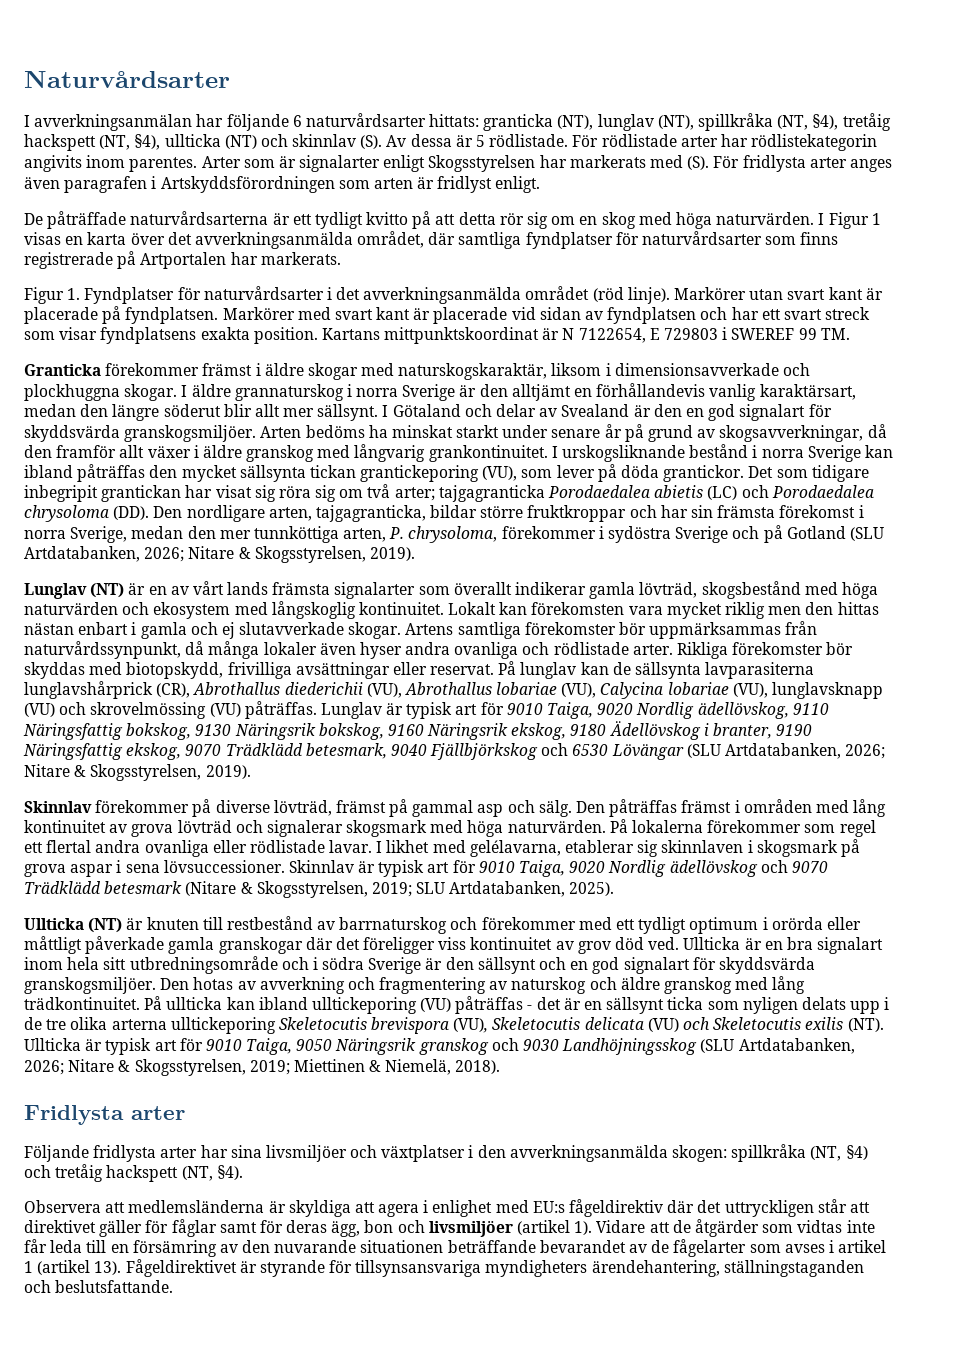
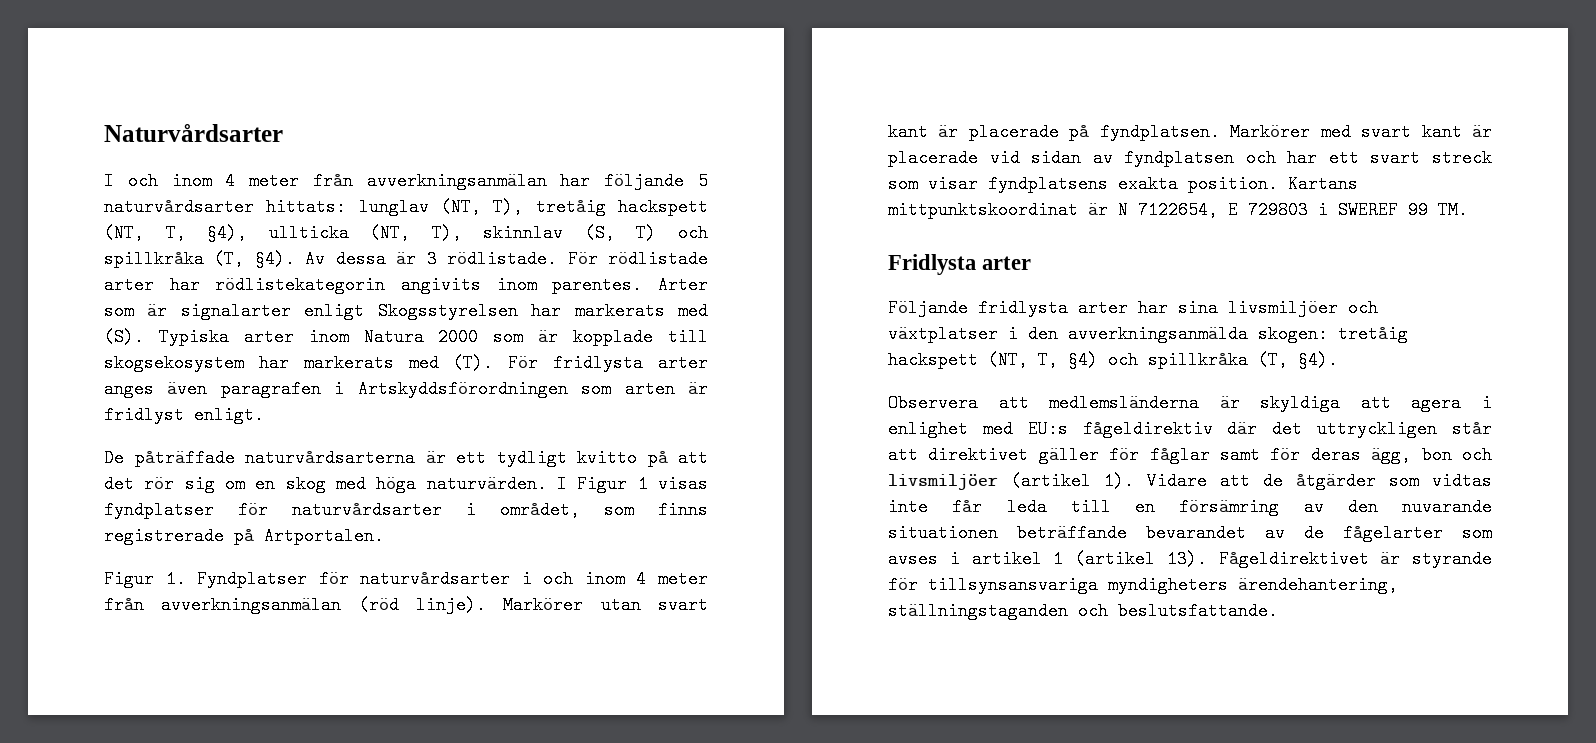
- I avverkningsanmälan har följande 6 naturvårdsarter hittats: granticka (NT), lunglav (NT), spillkråka (NT, §4), tretåig hackspett (NT, §4), ullticka (NT) och skinnlav (S). Av dessa är 5 rödlistade.
+ I och inom 4 meter från avverkningsanmälan har följande 5 naturvårdsarter hittats: lunglav (NT, T), tretåig hackspett (NT, T, §4), ullticka (NT, T), skinnlav (S, T) och spillkråka (T, §4). Av dessa är 3 rödlistade.
- Arter som är signalarter enligt Skogsstyrelsen har markerats med (S). För fridlysta arter anges även paragrafen i Artskyddsförordningen som arten är fridlyst enligt.
+ Arter som är signalarter enligt Skogsstyrelsen har markerats med (S). Typiska arter inom Natura 2000 som är kopplade till skogsekosystem har markerats med (T). För fridlysta arter anges även paragrafen i Artskyddsförordningen som arten är fridlyst enligt.
- De påträffade naturvårdsarterna är ett tydligt kvitto på att detta rör sig om en skog med höga naturvärden.
+ De påträffade naturvårdsarterna är ett tydligt kvitto på att det rör sig om en skog med höga naturvärden.
- I Figur 1 visas en karta över det avverkningsanmälda området, där samtliga fyndplatser för naturvårdsarter som finns registrerade på Artportalen har markerats.
+ I Figur 1 visas fyndplatser för naturvårdsarter i området, som finns registrerade på Artportalen.
- Figur 1. Fyndplatser för naturvårdsarter i det avverkningsanmälda området (röd linje).
+ Figur 1. Fyndplatser för naturvårdsarter i och inom 4 meter från avverkningsanmälan (röd linje).
- Granticka förekommer främst i äldre skogar med naturskogskaraktär, liksom i dimensionsavverkade och plockhuggna skogar. I äldre grannaturskog i norra Sverige är den alltjämt en förhållandevis vanlig karaktärsart, medan den längre söderut blir allt mer sällsynt. I Götaland och delar av Svealand är den en god signalart för skyddsvärda granskogsmiljöer. Arten bedöms ha minskat starkt under senare år på grund av skogsavverkningar, då den framför allt växer i äldre granskog med långvarig grankontinuitet. I urskogsliknande bestånd i norra Sverige kan ibland påträffas den mycket sällsynta tickan grantickeporing (VU), som lever på döda grantickor. Det som tidigare inbegripit grantickan har visat sig röra sig om två arter; tajgagranticka Porodaedalea abietis (LC) och Porodaedalea chrysoloma (DD). Den nordligare arten, tajgagranticka, bildar större fruktkroppar och har sin främsta förekomst i norra Sverige, medan den mer tunnköttiga arten, P. chrysoloma, förekommer i sydöstra Sverige och på Gotland (SLU Artdatabanken, 2026; Nitare & Skogsstyrelsen, 2019).
- Lunglav (NT) är en av vårt lands främsta signalarter som överallt indikerar gamla lövträd, skogsbestånd med höga naturvärden och ekosystem med långskoglig kontinuitet. Lokalt kan förekomsten vara mycket riklig men den hittas nästan enbart i gamla och ej slutavverkade skogar. Artens samtliga förekomster bör uppmärksammas från naturvårdssynpunkt, då många lokaler även hyser andra ovanliga och rödlistade arter. Rikliga förekomster bör skyddas med biotopskydd, frivilliga avsättningar eller reservat. På lunglav kan de sällsynta lavparasiterna lunglavshårprick (CR), Abrothallus diederichii (VU), Abrothallus lobariae (VU), Calycina lobariae (VU), lunglavsknapp (VU) och skrovelmössing (VU) påträffas. Lunglav är typisk art för 9010 Taiga, 9020 Nordlig ädellövskog, 9110 Näringsfattig bokskog, 9130 Näringsrik bokskog, 9160 Näringsrik ekskog, 9180 Ädellövskog i branter, 9190 Näringsfattig ekskog, 9070 Trädklädd betesmark, 9040 Fjällbjörkskog och 6530 Lövängar (SLU Artdatabanken, 2026; Nitare & Skogsstyrelsen, 2019).
- Skinnlav förekommer på diverse lövträd, främst på gammal asp och sälg. Den påträffas främst i områden med lång kontinuitet av grova lövträd och signalerar skogsmark med höga naturvärden. På lokalerna förekommer som regel ett flertal andra ovanliga eller rödlistade lavar. I likhet med gelélavarna, etablerar sig skinnlaven i skogsmark på grova aspar i sena lövsuccessioner. Skinnlav är typisk art för 9010 Taiga, 9020 Nordlig ädellövskog och 9070 Trädklädd betesmark (Nitare & Skogsstyrelsen, 2019; SLU Artdatabanken, 2025).
- Ullticka (NT) är knuten till restbestånd av barrnaturskog och förekommer med ett tydligt optimum i orörda eller måttligt påverkade gamla granskogar där det föreligger viss kontinuitet av grov död ved. Ullticka är en bra signalart inom hela sitt utbredningsområde och i södra Sverige är den sällsynt och en god signalart för skyddsvärda granskogsmiljöer. Den hotas av avverkning och fragmentering av naturskog och äldre granskog med lång trädkontinuitet. På ullticka kan ibland ulltickeporing (VU) påträffas - det är en sällsynt ticka som nyligen delats upp i de tre olika arterna ulltickeporing Skeletocutis brevispora (VU), Skeletocutis delicata (VU) och Skeletocutis exilis (NT). Ullticka är typisk art för 9010 Taiga, 9050 Näringsrik granskog och 9030 Landhöjningsskog (SLU Artdatabanken, 2026; Nitare & Skogsstyrelsen, 2019; Miettinen & Niemelä, 2018).
- Följande fridlysta arter har sina livsmiljöer och växtplatser i den avverkningsanmälda skogen: spillkråka (NT, §4) och tretåig hackspett (NT, §4).
+ Följande fridlysta arter har sina livsmiljöer och växtplatser i den avverkningsanmälda skogen: tretåig hackspett (NT, T, §4) och spillkråka (T, §4).

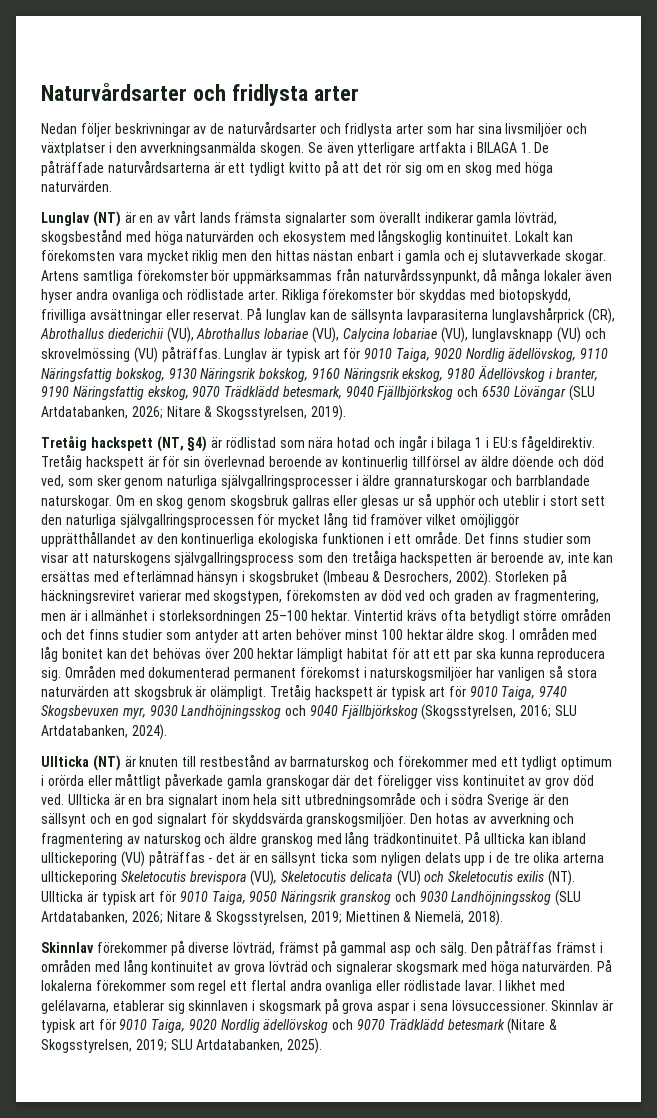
- Naturvårdsarter
- I och inom 4 meter från avverkningsanmälan har följande 5 naturvårdsarter hittats: lunglav (NT, T), tretåig hackspett (NT, T, §4), ullticka (NT, T), skinnlav (S, T) och spillkråka (T, §4). Av dessa är 3 rödlistade. För rödlistade arter har rödlistekategorin angivits inom parentes. Arter som är signalarter enligt Skogsstyrelsen har markerats med (S). Typiska arter inom Natura 2000 som är kopplade till skogsekosystem har markerats med (T). För fridlysta arter anges även paragrafen i Artskyddsförordningen som arten är fridlyst enligt.
- De påträffade naturvårdsarterna är ett tydligt kvitto på att det rör sig om en skog med höga naturvärden. I Figur 1 visas fyndplatser för naturvårdsarter i området, som finns registrerade på Artportalen.
- Figur 1. Fyndplatser för naturvårdsarter i och inom 4 meter från avverkningsanmälan (röd linje). Markörer utan svart kant är placerade på fyndplatsen. Markörer med svart kant är placerade vid sidan av fyndplatsen och har ett svart streck som visar fyndplatsens exakta position. Kartans mittpunktskoordinat är N 7122654, E 729803 i SWEREF 99 TM.
- Fridlysta arter
- Följande fridlysta arter har sina livsmiljöer och växtplatser i den avverkningsanmälda skogen: tretåig hackspett (NT, T, §4) och spillkråka (T, §4).
- Observera att medlemsländerna är skyldiga att agera i enlighet med EU:s fågeldirektiv där det uttryckligen står att direktivet gäller för fåglar samt för deras ägg, bon och livsmiljöer (artikel 1). Vidare att de åtgärder som vidtas inte får leda till en försämring av den nuvarande situationen beträffande bevarandet av de fågelarter som avses i artikel 1 (artikel 13). Fågeldirektivet är styrande för tillsynsansvariga myndigheters ärendehantering, ställningstaganden och beslutsfattande.
+ Naturvårdsarter och fridlysta arter
+ Nedan följer beskrivningar av de naturvårdsarter och fridlysta arter som har sina livsmiljöer och växtplatser i den avverkningsanmälda skogen. Se även ytterligare artfakta i BILAGA 1. De påträffade naturvårdsarterna är ett tydligt kvitto på att det rör sig om en skog med höga naturvärden.
+ Lunglav (NT) är en av vårt lands främsta signalarter som överallt indikerar gamla lövträd, skogsbestånd med höga naturvärden och ekosystem med långskoglig kontinuitet. Lokalt kan förekomsten vara mycket riklig men den hittas nästan enbart i gamla och ej slutavverkade skogar. Artens samtliga förekomster bör uppmärksammas från naturvårdssynpunkt, då många lokaler även hyser andra ovanliga och rödlistade arter. Rikliga förekomster bör skyddas med biotopskydd, frivilliga avsättningar eller reservat. På lunglav kan de sällsynta lavparasiterna lunglavshårprick (CR), Abrothallus diederichii (VU), Abrothallus lobariae (VU), Calycina lobariae (VU), lunglavsknapp (VU) och skrovelmössing (VU) påträffas. Lunglav är typisk art för 9010 Taiga, 9020 Nordlig ädellövskog, 9110 Näringsfattig bokskog, 9130 Näringsrik bokskog, 9160 Näringsrik ekskog, 9180 Ädellövskog i branter, 9190 Näringsfattig ekskog, 9070 Trädklädd betesmark, 9040 Fjällbjörkskog och 6530 Lövängar (SLU Artdatabanken, 2026; Nitare & Skogsstyrelsen, 2019).
+ Tretåig hackspett (NT, §4) är rödlistad som nära hotad och ingår i bilaga 1 i EU:s fågeldirektiv. Tretåig hackspett är för sin överlevnad beroende av kontinuerlig tillförsel av äldre döende och död ved, som sker genom naturliga självgallringsprocesser i äldre grannaturskogar och barrblandade naturskogar. Om en skog genom skogsbruk gallras eller glesas ur så upphör och uteblir i stort sett den naturliga självgallringsprocessen för mycket lång tid framöver vilket omöjliggör upprätthållandet av den kontinuerliga ekologiska funktionen i ett område. Det finns studier som visar att naturskogens självgallringsprocess som den tretåiga hackspetten är beroende av, inte kan ersättas med efterlämnad hänsyn i skogsbruket (Imbeau & Desrochers, 2002). Storleken på häckningsreviret varierar med skogstypen, förekomsten av död ved och graden av fragmentering, men är i allmänhet i storleksordningen 25–100 hektar. Vintertid krävs ofta betydligt större områden och det finns studier som antyder att arten behöver minst 100 hektar äldre skog. I områden med låg bonitet kan det behövas över 200 hektar lämpligt habitat för att ett par ska kunna reproducera sig. Områden med dokumenterad permanent förekomst i naturskogsmiljöer har vanligen så stora naturvärden att skogsbruk är olämpligt. Tretåig hackspett är typisk art för 9010 Taiga, 9740 Skogsbevuxen myr, 9030 Landhöjningsskog och 9040 Fjällbjörkskog (Skogsstyrelsen, 2016; SLU Artdatabanken, 2024).
+ Ullticka (NT) är knuten till restbestånd av barrnaturskog och förekommer med ett tydligt optimum i orörda eller måttligt påverkade gamla granskogar där det föreligger viss kontinuitet av grov död ved. Ullticka är en bra signalart inom hela sitt utbredningsområde och i södra Sverige är den sällsynt och en god signalart för skyddsvärda granskogsmiljöer. Den hotas av avverkning och fragmentering av naturskog och äldre granskog med lång trädkontinuitet. På ullticka kan ibland ulltickeporing (VU) påträffas - det är en sällsynt ticka som nyligen delats upp i de tre olika arterna ulltickeporing Skeletocutis brevispora (VU), Skeletocutis delicata (VU) och Skeletocutis exilis (NT). Ullticka är typisk art för 9010 Taiga, 9050 Näringsrik granskog och 9030 Landhöjningsskog (SLU Artdatabanken, 2026; Nitare & Skogsstyrelsen, 2019; Miettinen & Niemelä, 2018).
+ Skinnlav förekommer på diverse lövträd, främst på gammal asp och sälg. Den påträffas främst i områden med lång kontinuitet av grova lövträd och signalerar skogsmark med höga naturvärden. På lokalerna förekommer som regel ett flertal andra ovanliga eller rödlistade lavar. I likhet med gelélavarna, etablerar sig skinnlaven i skogsmark på grova aspar i sena lövsuccessioner. Skinnlav är typisk art för 9010 Taiga, 9020 Nordlig ädellövskog och 9070 Trädklädd betesmark (Nitare & Skogsstyrelsen, 2019; SLU Artdatabanken, 2025).

